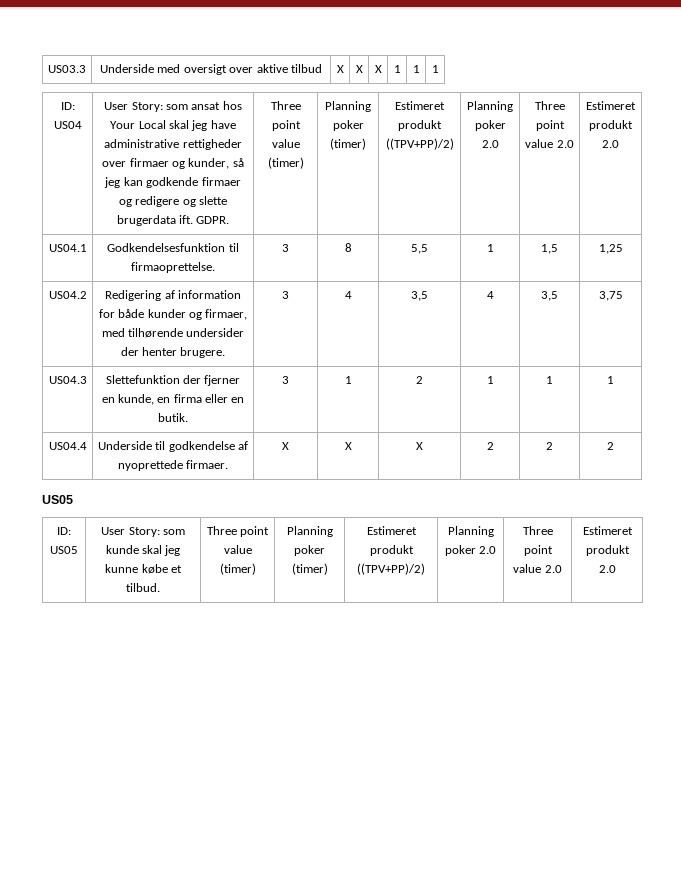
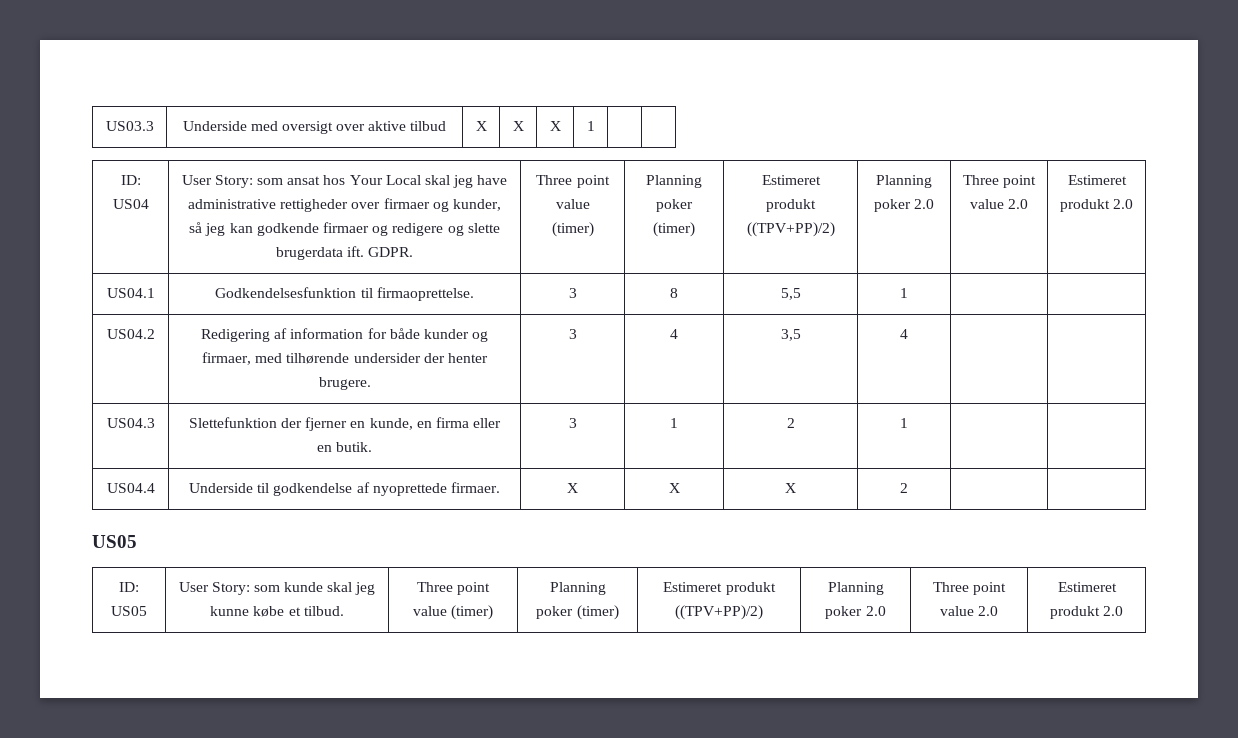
- US03.3 | Underside med oversigt over aktive tilbud | X | X | X | 1 | 1 | 1
+ US03.3 | Underside med oversigt over aktive tilbud | X | X | X | 1 | |
- US04.1 | Godkendelsesfunktion til firmaoprettelse. | 3 | 8 | 5,5 | 1 | 1,5 | 1,25
+ US04.1 | Godkendelsesfunktion til firmaoprettelse. | 3 | 8 | 5,5 | 1 | |
- US04.2 | Redigering af information for både kunder og firmaer, med tilhørende undersider der henter brugere. | 3 | 4 | 3,5 | 4 | 3,5 | 3,75
+ US04.2 | Redigering af information for både kunder og firmaer, med tilhørende undersider der henter brugere. | 3 | 4 | 3,5 | 4 | |
- US04.3 | Slettefunktion der fjerner en kunde, en firma eller en butik. | 3 | 1 | 2 | 1 | 1 | 1
+ US04.3 | Slettefunktion der fjerner en kunde, en firma eller en butik. | 3 | 1 | 2 | 1 | |
- US04.4 | Underside til godkendelse af nyoprettede firmaer. | X | X | X | 2 | 2 | 2
+ US04.4 | Underside til godkendelse af nyoprettede firmaer. | X | X | X | 2 | |

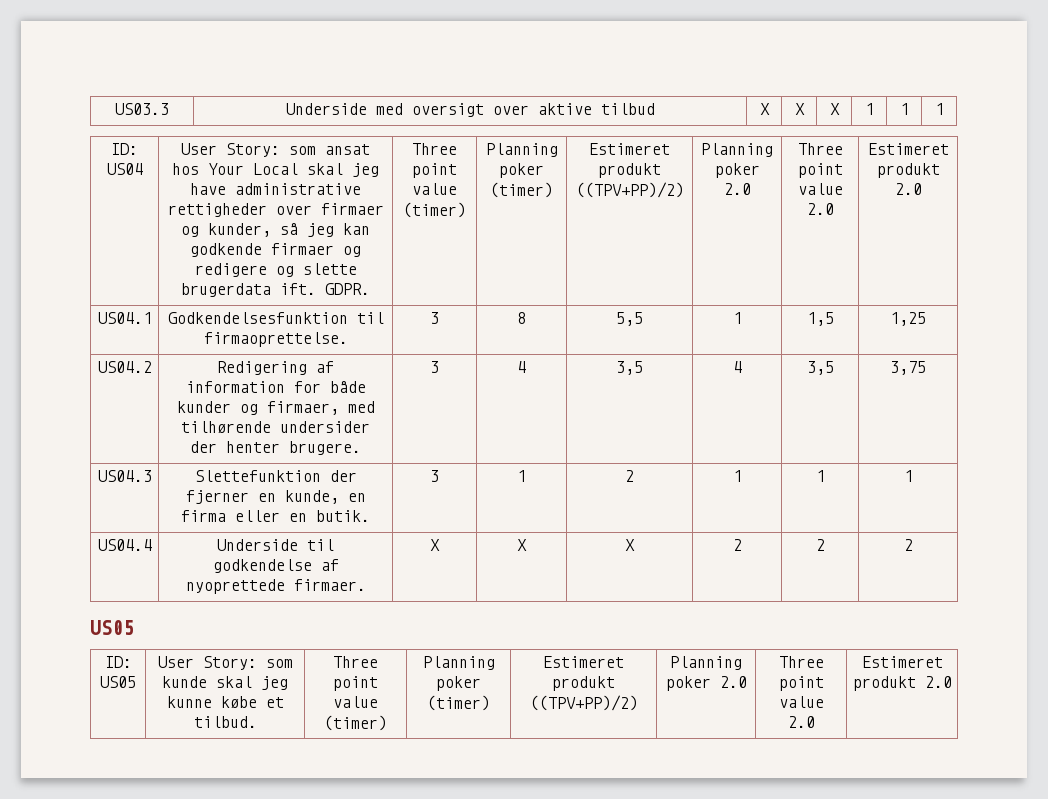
- US03.3 | Underside med oversigt over aktive tilbud | X | X | X | 1 | |
+ US03.3 | Underside med oversigt over aktive tilbud | X | X | X | 1 | 1 | 1
- US04.1 | Godkendelsesfunktion til firmaoprettelse. | 3 | 8 | 5,5 | 1 | |
+ US04.1 | Godkendelsesfunktion til firmaoprettelse. | 3 | 8 | 5,5 | 1 | 1,5 | 1,25
- US04.2 | Redigering af information for både kunder og firmaer, med tilhørende undersider der henter brugere. | 3 | 4 | 3,5 | 4 | |
+ US04.2 | Redigering af information for både kunder og firmaer, med tilhørende undersider der henter brugere. | 3 | 4 | 3,5 | 4 | 3,5 | 3,75
- US04.3 | Slettefunktion der fjerner en kunde, en firma eller en butik. | 3 | 1 | 2 | 1 | |
+ US04.3 | Slettefunktion der fjerner en kunde, en firma eller en butik. | 3 | 1 | 2 | 1 | 1 | 1
- US04.4 | Underside til godkendelse af nyoprettede firmaer. | X | X | X | 2 | |
+ US04.4 | Underside til godkendelse af nyoprettede firmaer. | X | X | X | 2 | 2 | 2

